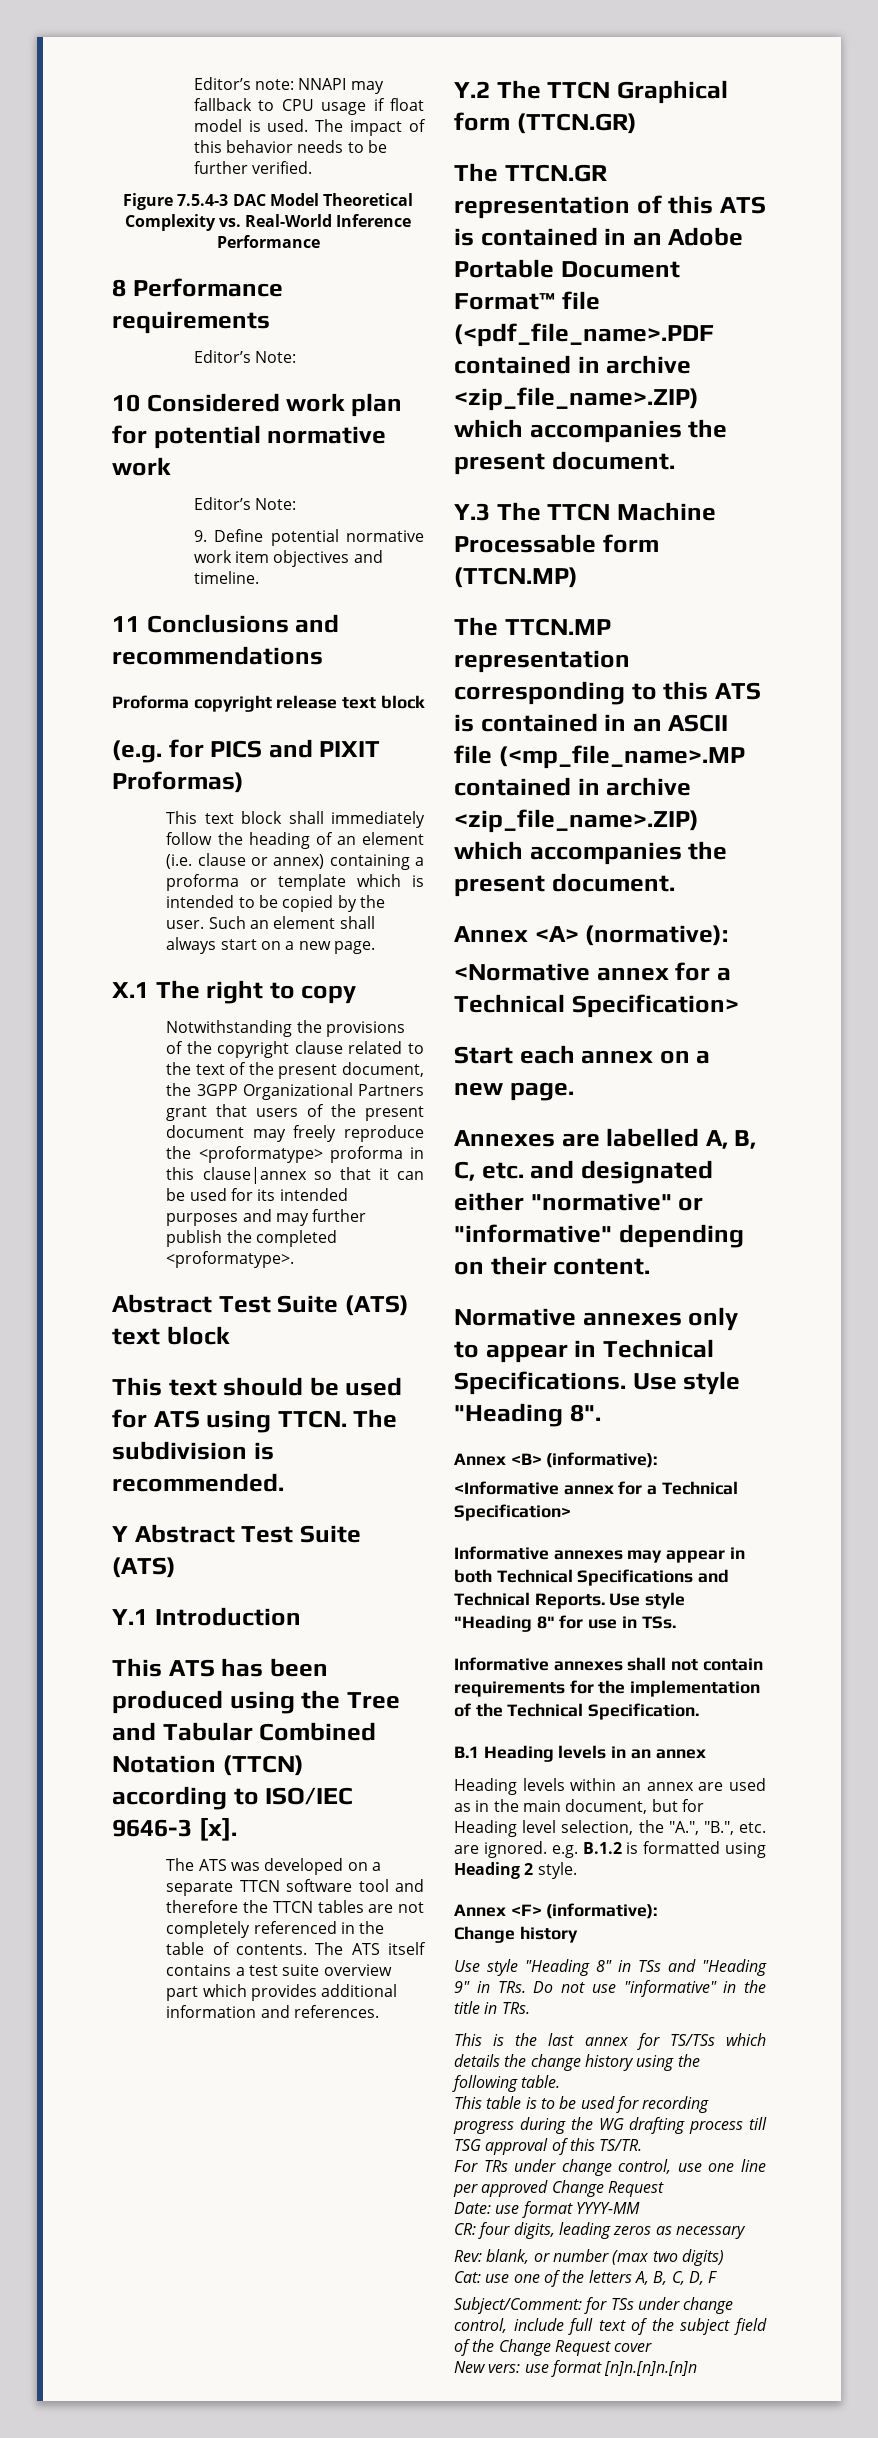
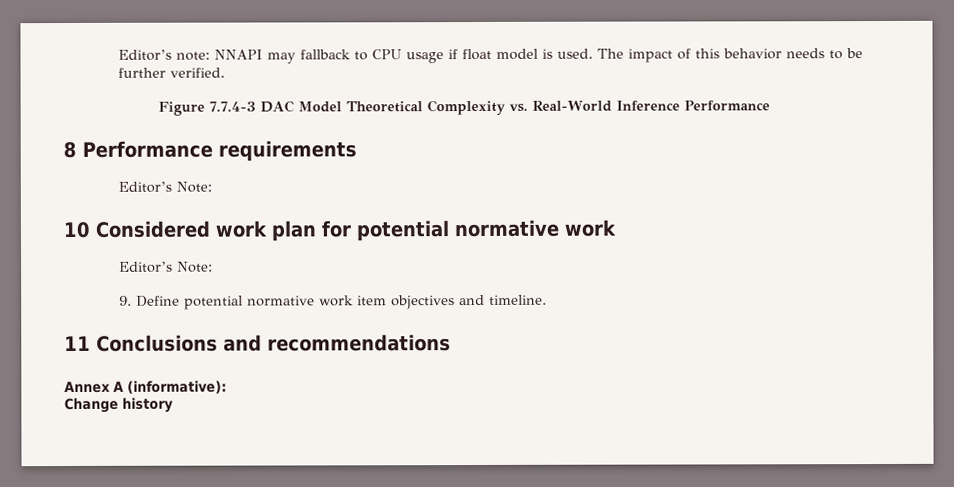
- Figure 7.5.4-3 DAC Model Theoretical Complexity vs. Real-World Inference Performance
+ Figure 7.7.4-3 DAC Model Theoretical Complexity vs. Real-World Inference Performance
- Proforma copyright release text block
- (e.g. for PICS and PIXIT Proformas)
- This text block shall immediately follow the heading of an element (i.e. clause or annex) containing a proforma or template which is intended to be copied by the user. Such an element shall always start on a new page.
- X.1 The right to copy
- Notwithstanding the provisions of the copyright clause related to the text of the present document, the 3GPP Organizational Partners grant that users of the present document may freely reproduce the <proformatype> proforma in this clause|annex so that it can be used for its intended purposes and may further publish the completed <proformatype>.
- Abstract Test Suite (ATS) text block
- This text should be used for ATS using TTCN. The subdivision is recommended.
- Y Abstract Test Suite (ATS)
- Y.1 Introduction
- This ATS has been produced using the Tree and Tabular Combined Notation (TTCN) according to ISO/IEC 9646-3 [x].
- The ATS was developed on a separate TTCN software tool and therefore the TTCN tables are not completely referenced in the table of contents. The ATS itself contains a test suite overview part which provides additional information and references.
- Y.2 The TTCN Graphical form (TTCN.GR)
- The TTCN.GR representation of this ATS is contained in an Adobe Portable Document Format™ file (<pdf_file_name>.PDF contained in archive <zip_file_name>.ZIP) which accompanies the present document.
- Y.3 The TTCN Machine Processable form (TTCN.MP)
- The TTCN.MP representation corresponding to this ATS is contained in an ASCII file (<mp_file_name>.MP contained in archive <zip_file_name>.ZIP) which accompanies the present document.
- Annex <A> (normative):
- <Normative annex for a Technical Specification>
- Start each annex on a new page.
- Annexes are labelled A, B, C, etc. and designated either "normative" or "informative" depending on their content.
- Normative annexes only to appear in Technical Specifications. Use style "Heading 8".
- Annex <B> (informative):
- <Informative annex for a Technical Specification>
- Informative annexes may appear in both Technical Specifications and Technical Reports. Use style "Heading 8" for use in TSs.
- Informative annexes shall not contain requirements for the implementation of the Technical Specification.
- B.1 Heading levels in an annex
- Heading levels within an annex are used as in the main document, but for Heading level selection, the "A.", "B.", etc. are ignored. e.g. B.1.2 is formatted using Heading 2 style.
- Annex <F> (informative):
+ Annex A (informative):
  Change history
- Use style "Heading 8" in TSs and "Heading 9" in TRs. Do not use "informative" in the title in TRs.
- This is the last annex for TS/TSs which details the change history using the following table.
- This table is to be used for recording progress during the WG drafting process till TSG approval of this TS/TR.
- For TRs under change control, use one line per approved Change Request
- Date: use format YYYY-MM
- CR: four digits, leading zeros as necessary
- Rev: blank, or number (max two digits)
- Cat: use one of the letters A, B, C, D, F
- Subject/Comment: for TSs under change control, include full text of the subject field of the Change Request cover
- New vers: use format [n]n.[n]n.[n]n

